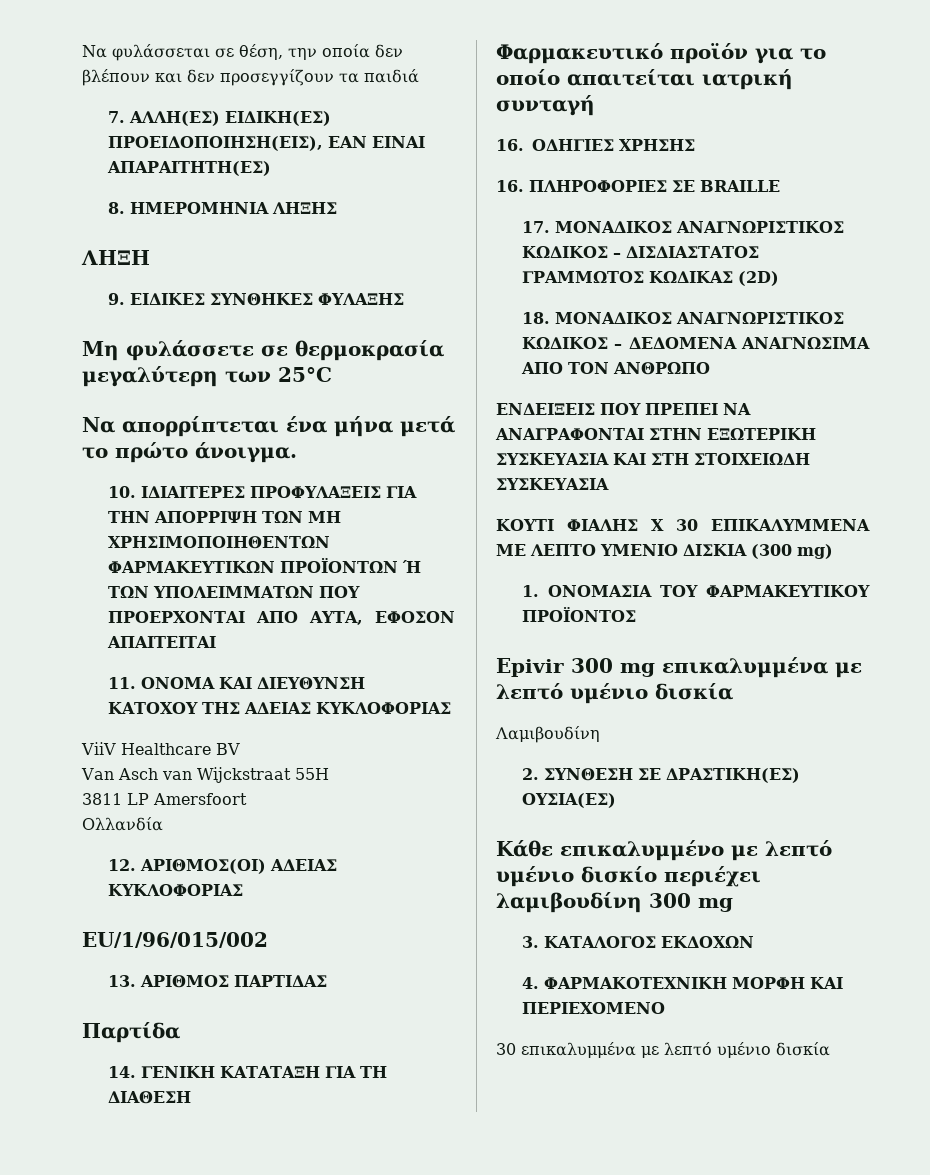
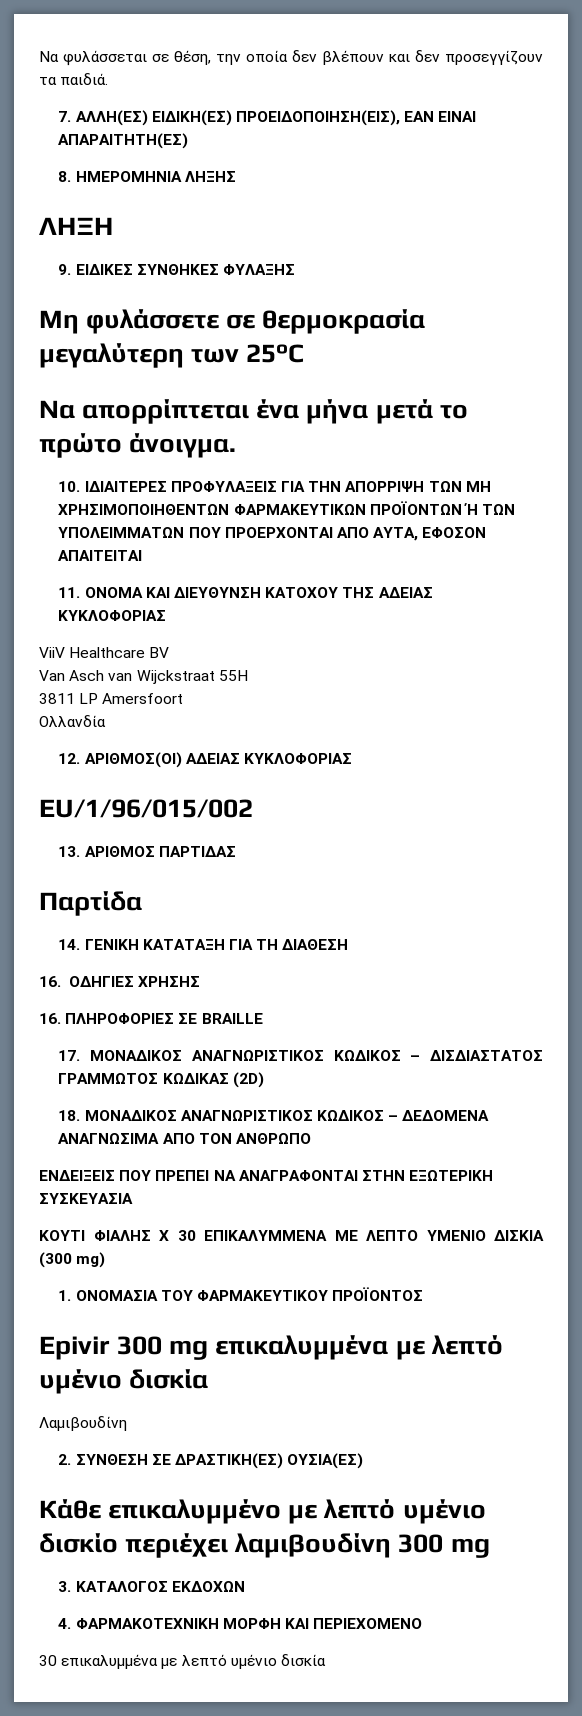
- Να φυλάσσεται σε θέση, την οποία δεν βλέπουν και δεν προσεγγίζουν τα παιδιά
+ Να φυλάσσεται σε θέση, την οποία δεν βλέπουν και δεν προσεγγίζουν τα παιδιά.
- Φαρμακευτικό προϊόν για το οποίο απαιτείται ιατρική συνταγή
- ΕΝΔΕΙΞΕΙΣ ΠΟΥ ΠΡΕΠΕΙ ΝΑ ΑΝΑΓΡΑΦΟΝΤΑΙ ΣΤΗΝ ΕΞΩΤΕΡΙΚΗ ΣΥΣΚΕΥΑΣΙΑ ΚΑΙ ΣΤΗ ΣΤΟΙΧΕΙΩΔΗ ΣΥΣΚΕΥΑΣΙΑ
+ ΕΝΔΕΙΞΕΙΣ ΠΟΥ ΠΡΕΠΕΙ ΝΑ ΑΝΑΓΡΑΦΟΝΤΑΙ ΣΤΗΝ ΕΞΩΤΕΡΙΚΗ ΣΥΣΚΕΥΑΣΙΑ

